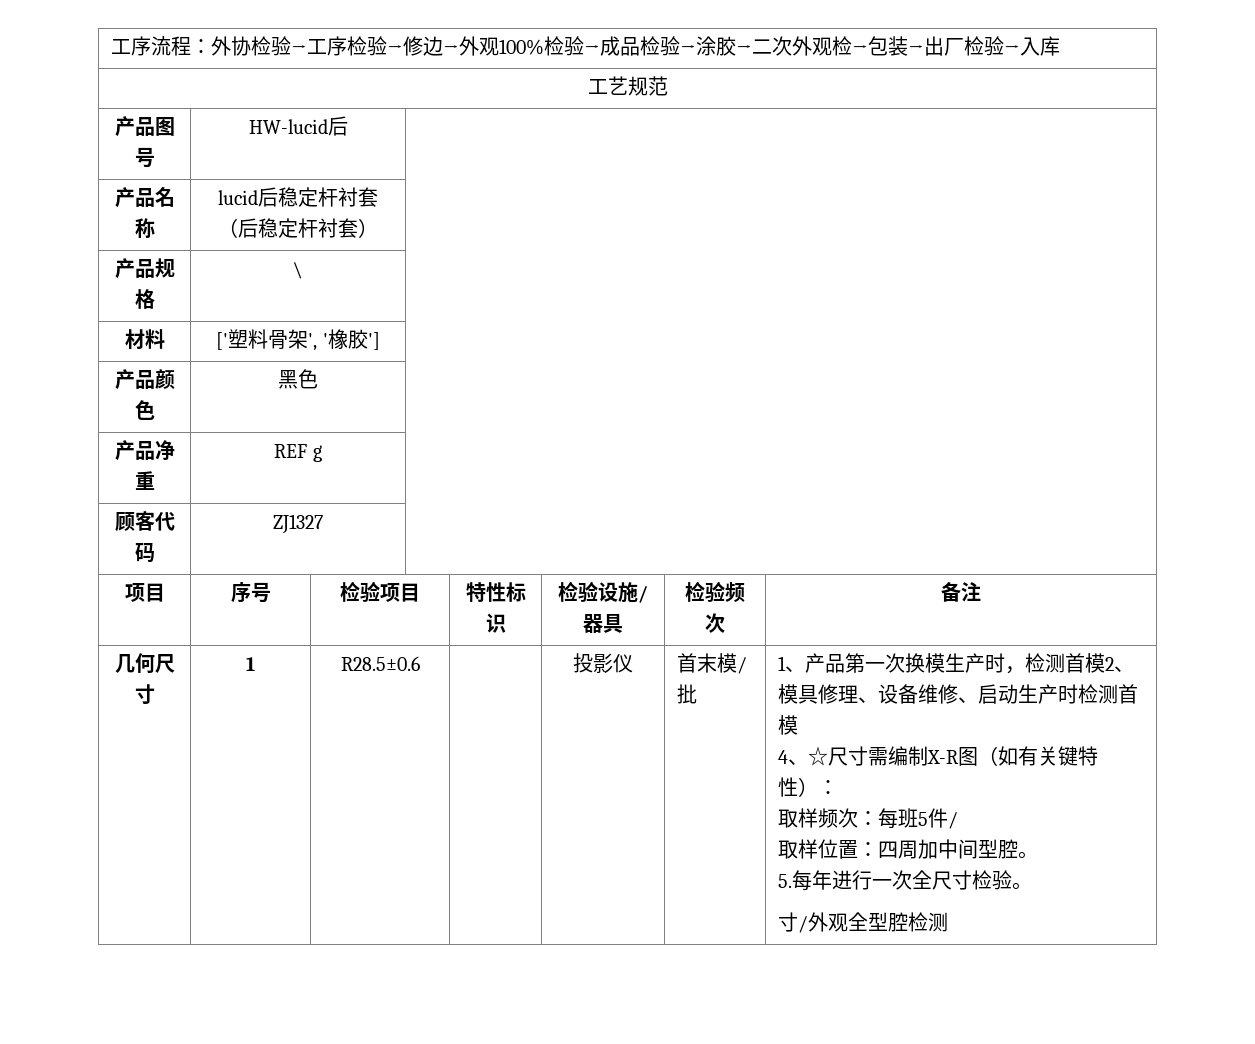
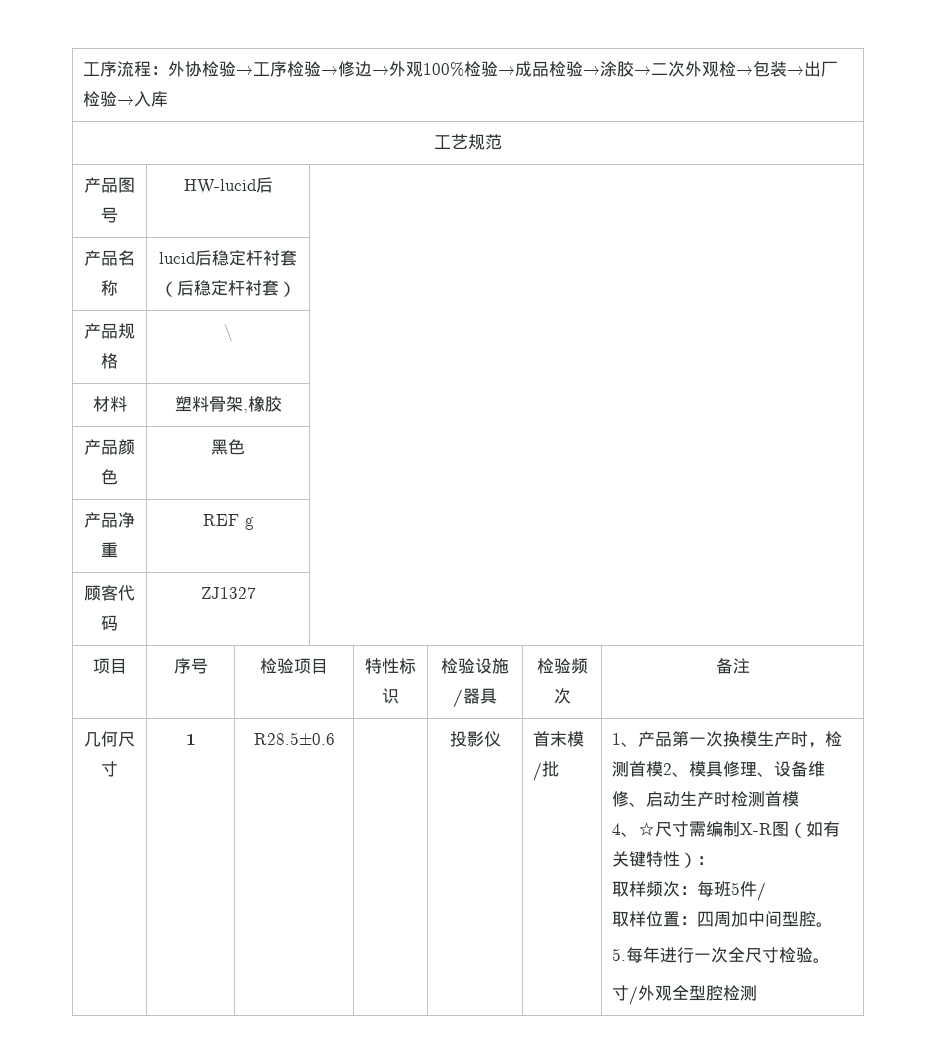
- 材料 | ['塑料骨架', '橡胶'] |
+ 材料 | 塑料骨架,橡胶 |

